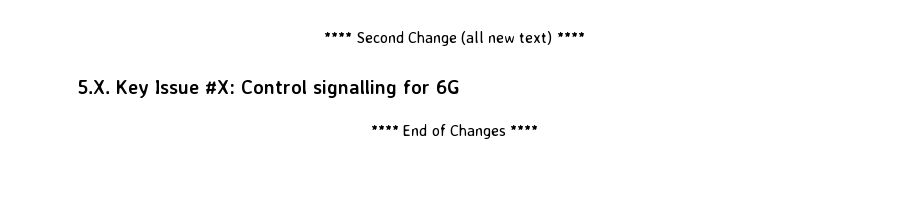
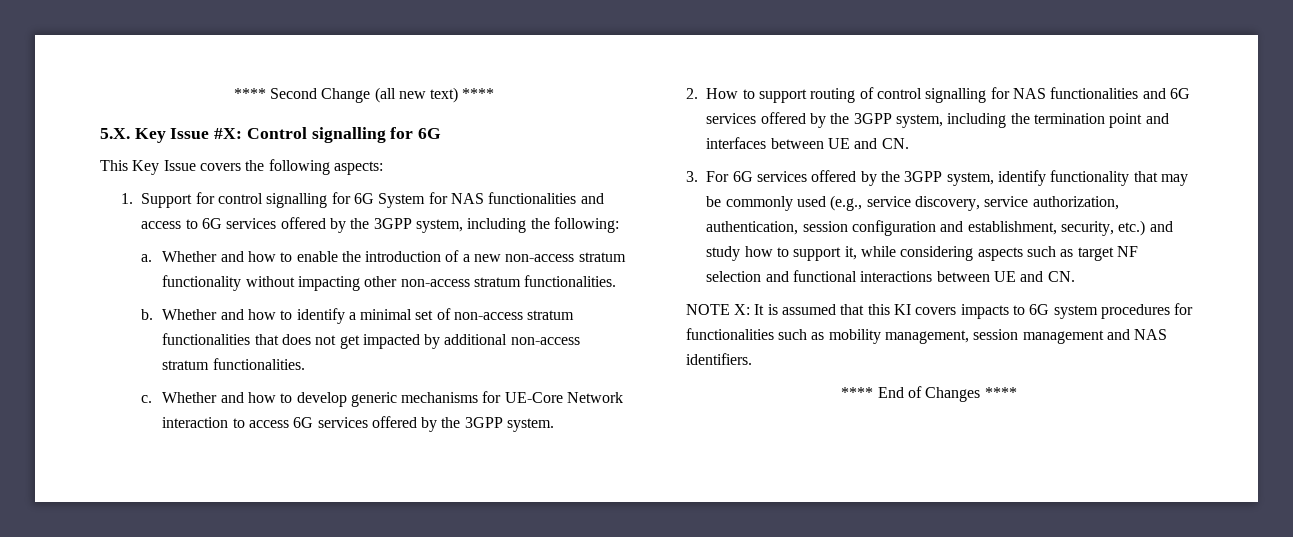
+ This Key Issue covers the following aspects:
+ 1. Support for control signalling for 6G System for NAS functionalities and access to 6G services offered by the 3GPP system, including the following:
+ a. Whether and how to enable the introduction of a new non-access stratum functionality without impacting other non-access stratum functionalities.
+ b. Whether and how to identify a minimal set of non-access stratum functionalities that does not get impacted by additional non-access stratum functionalities.
+ c. Whether and how to develop generic mechanisms for UE-Core Network interaction to access 6G services offered by the 3GPP system.
+ 2. How to support routing of control signalling for NAS functionalities and 6G services offered by the 3GPP system, including the termination point and interfaces between UE and CN.
+ 3. For 6G services offered by the 3GPP system, identify functionality that may be commonly used (e.g., service discovery, service authorization, authentication, session configuration and establishment, security, etc.) and study how to support it, while considering aspects such as target NF selection and functional interactions between UE and CN.
+ NOTE X: It is assumed that this KI covers impacts to 6G system procedures for functionalities such as mobility management, session management and NAS identifiers.

